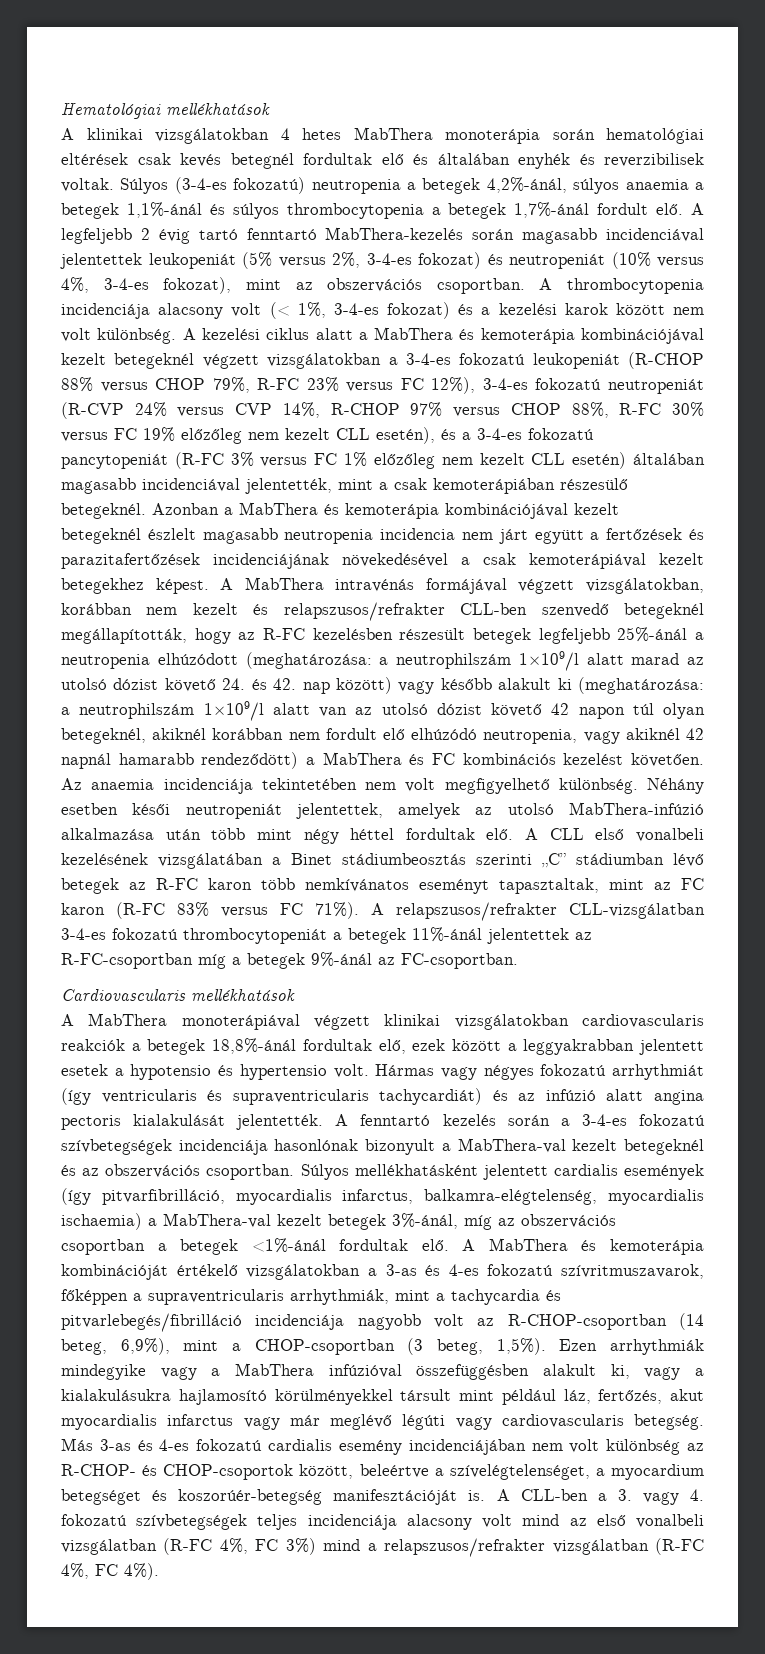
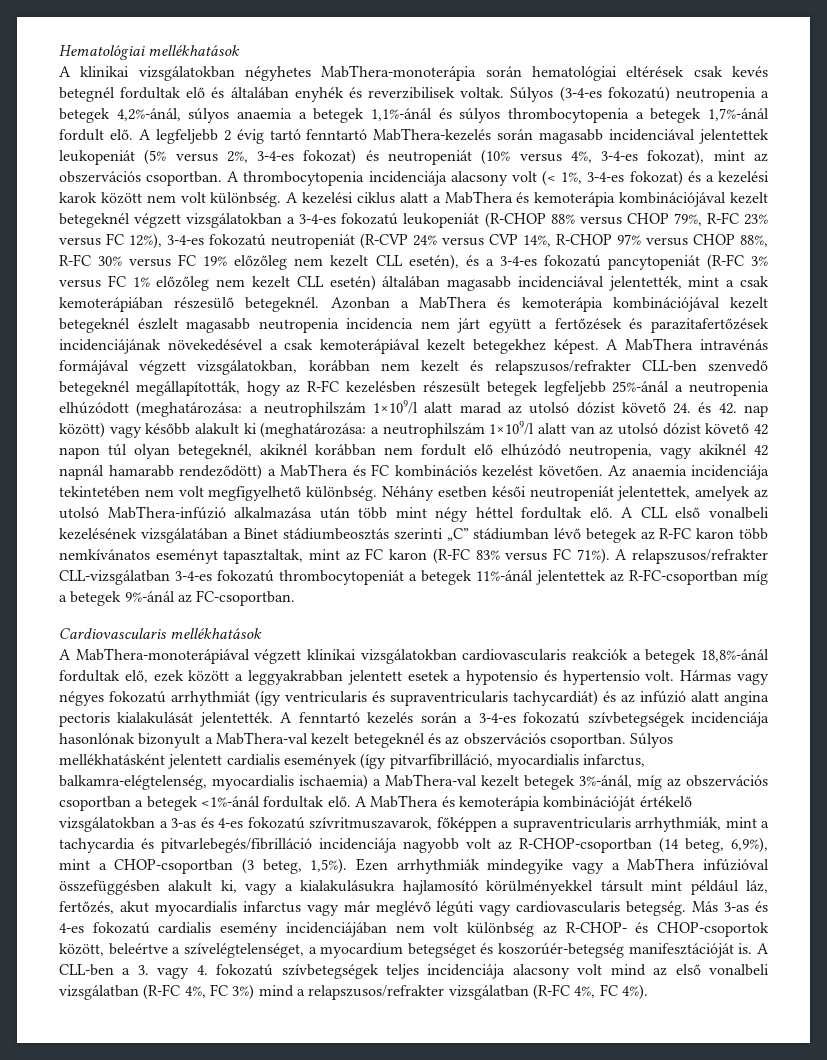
- A klinikai vizsgálatokban 4 hetes MabThera monoterápia során hematológiai eltérések csak kevés betegnél fordultak elő és általában enyhék és reverzibilisek voltak.
+ A klinikai vizsgálatokban négyhetes MabThera-monoterápia során hematológiai eltérések csak kevés betegnél fordultak elő és általában enyhék és reverzibilisek voltak.
- A MabThera monoterápiával végzett klinikai vizsgálatokban cardiovascularis reakciók a betegek 18,8%-ánál fordultak elő, ezek között a leggyakrabban jelentett esetek a hypotensio és hypertensio volt.
+ A MabThera-monoterápiával végzett klinikai vizsgálatokban cardiovascularis reakciók a betegek 18,8%-ánál fordultak elő, ezek között a leggyakrabban jelentett esetek a hypotensio és hypertensio volt.

